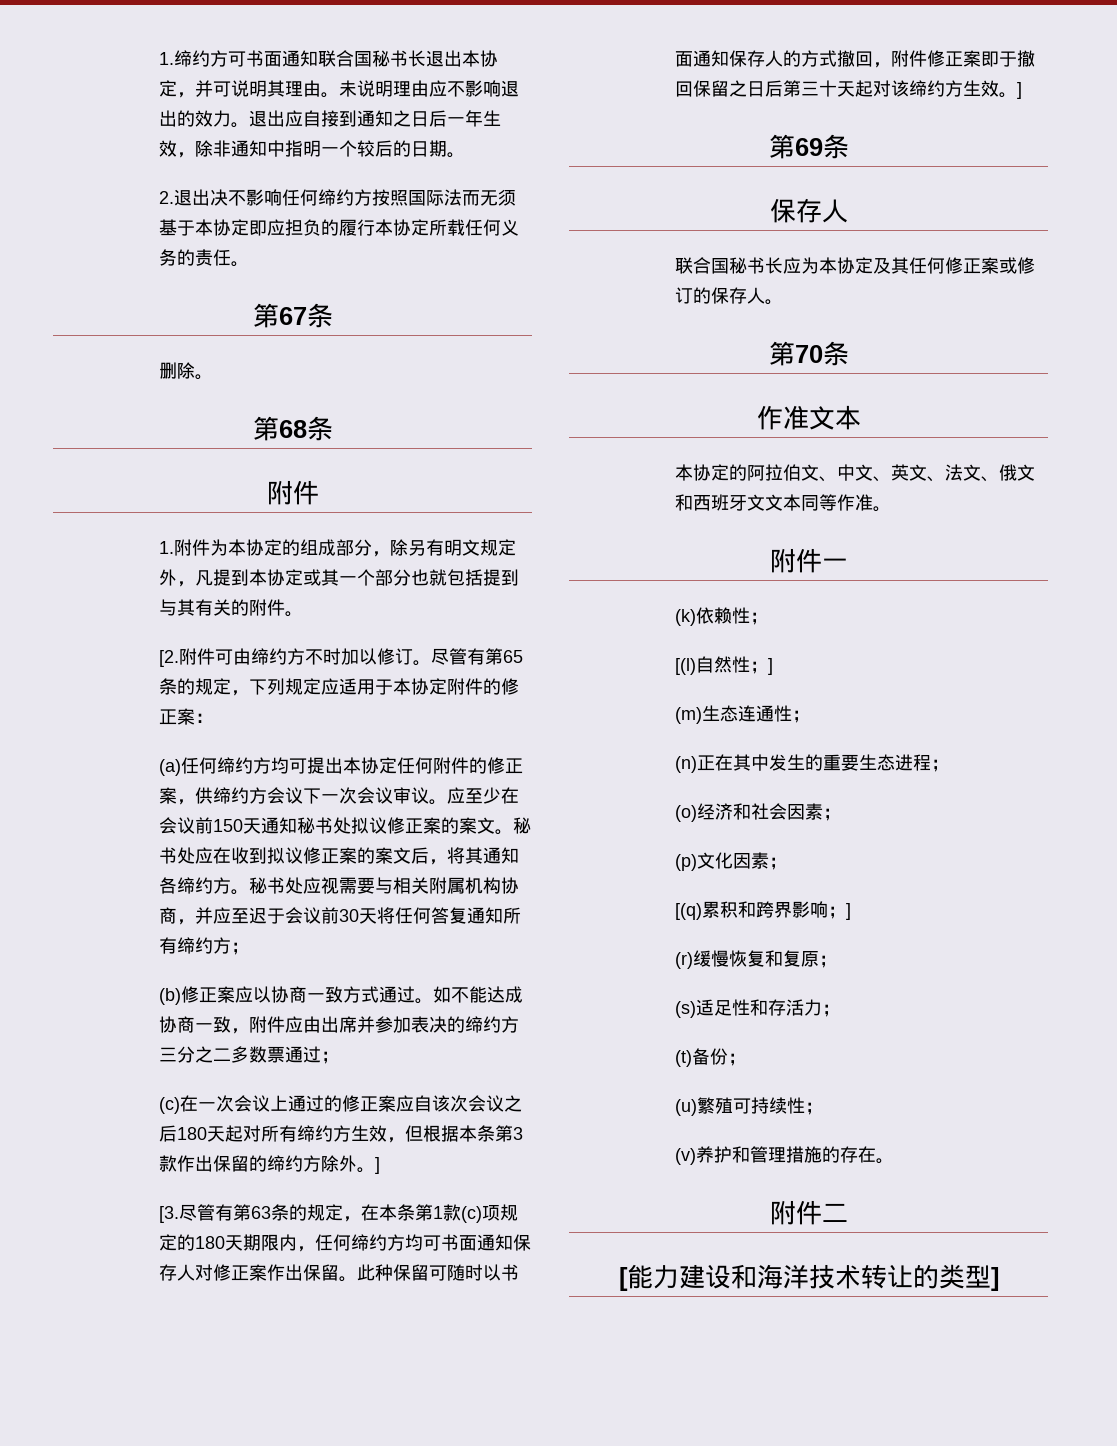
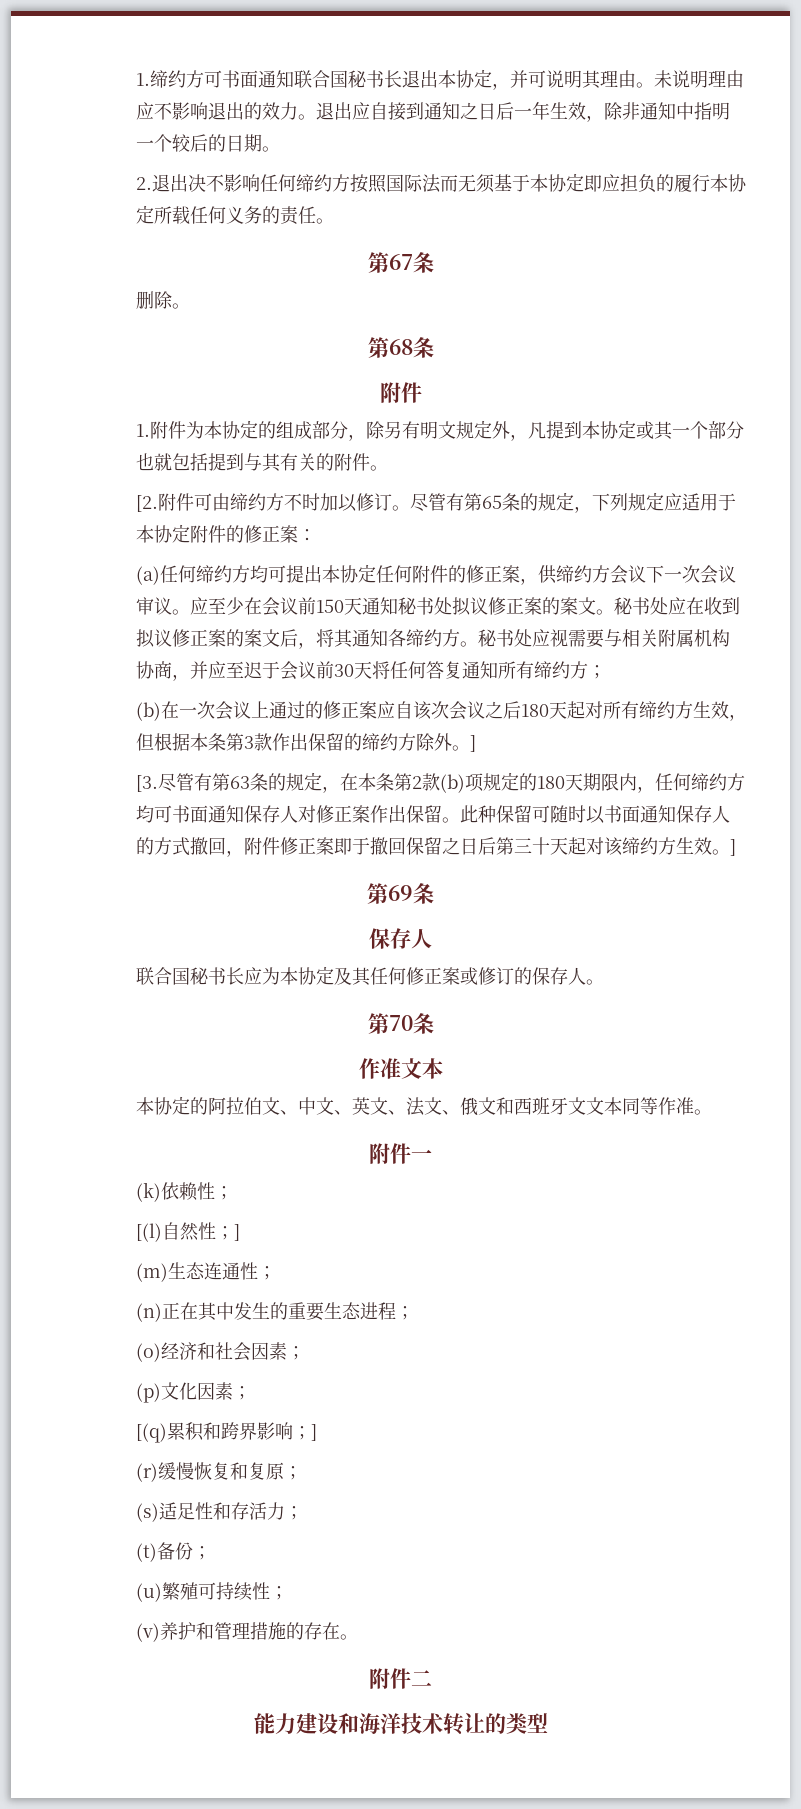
- (b)修正案应以协商一致方式通过。如不能达成协商一致，附件应由出席并参加表决的缔约方三分之二多数票通过；
- (c)在一次会议上通过的修正案应自该次会议之后180天起对所有缔约方生效，但根据本条第3款作出保留的缔约方除外。]
+ (b)在一次会议上通过的修正案应自该次会议之后180天起对所有缔约方生效，但根据本条第3款作出保留的缔约方除外。]
- [3.尽管有第63条的规定，在本条第1款(c)项规定的180天期限内，任何缔约方均可书面通知保存人对修正案作出保留。
+ [3.尽管有第63条的规定，在本条第2款(b)项规定的180天期限内，任何缔约方均可书面通知保存人对修正案作出保留。
- [能力建设和海洋技术转让的类型]
+ 能力建设和海洋技术转让的类型

